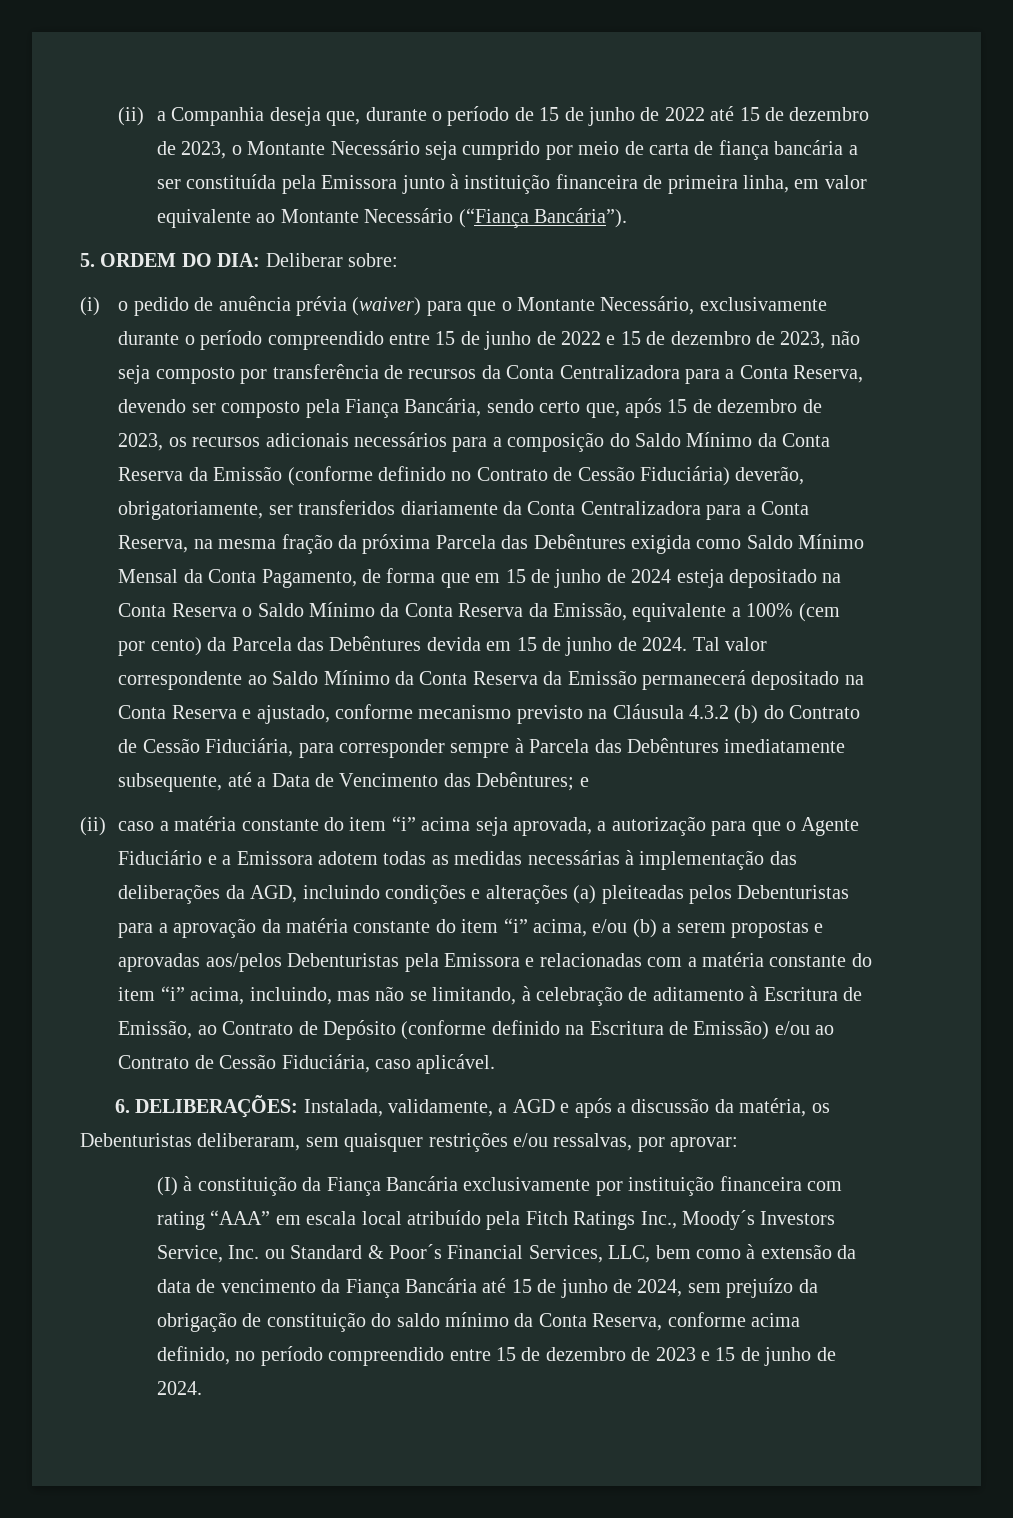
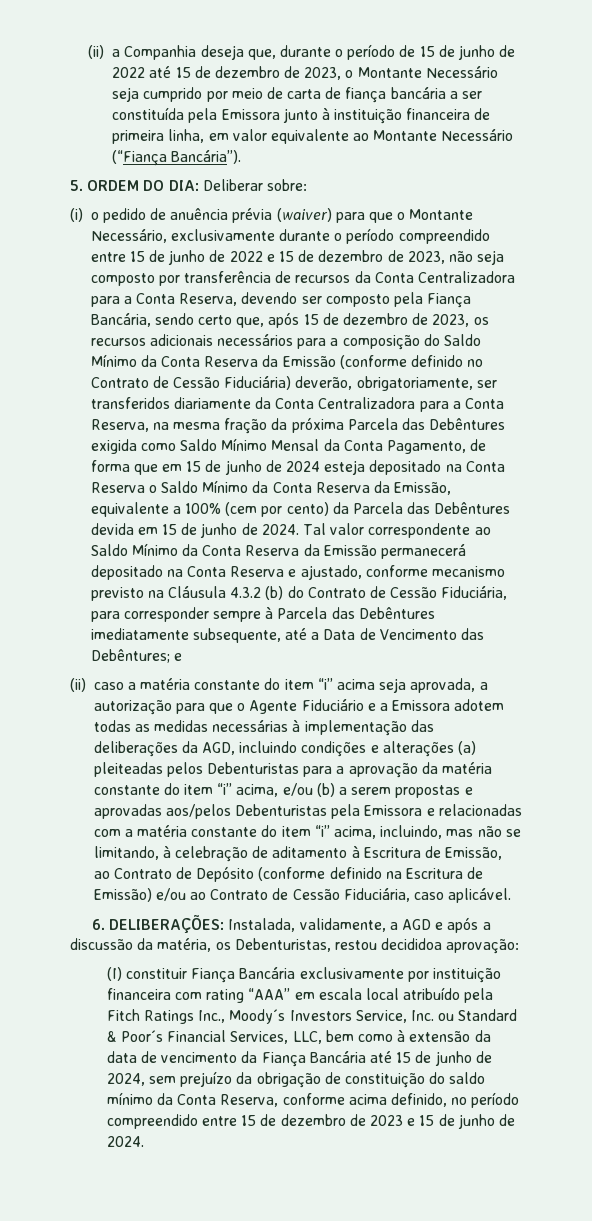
- Instalada, validamente, a AGD e após a discussão da matéria, os Debenturistas deliberaram, sem quaisquer restrições e/ou ressalvas, por aprovar:
- (I) à constituição da Fiança Bancária exclusivamente por instituição financeira com rating “AAA” em escala local atribuído pela Fitch Ratings Inc., Moody´s Investors Service, Inc. ou Standard & Poor´s Financial Services, LLC, bem como à extensão da data de vencimento da Fiança Bancária até 15 de junho de 2024, sem prejuízo da obrigação de constituição do saldo mínimo da Conta Reserva, conforme acima definido, no período compreendido entre 15 de dezembro de 2023 e 15 de junho de 2024.
+ Instalada, validamente, a AGD e após a discussão da matéria, os Debenturistas, restou decididoa aprovação:
+ (I) constituir Fiança Bancária exclusivamente por instituição financeira com rating “AAA” em escala local atribuído pela Fitch Ratings Inc., Moody´s Investors Service, Inc. ou Standard & Poor´s Financial Services, LLC, bem como à extensão da data de vencimento da Fiança Bancária até 15 de junho de 2024, sem prejuízo da obrigação de constituição do saldo mínimo da Conta Reserva, conforme acima definido, no período compreendido entre 15 de dezembro de 2023 e 15 de junho de 2024.

